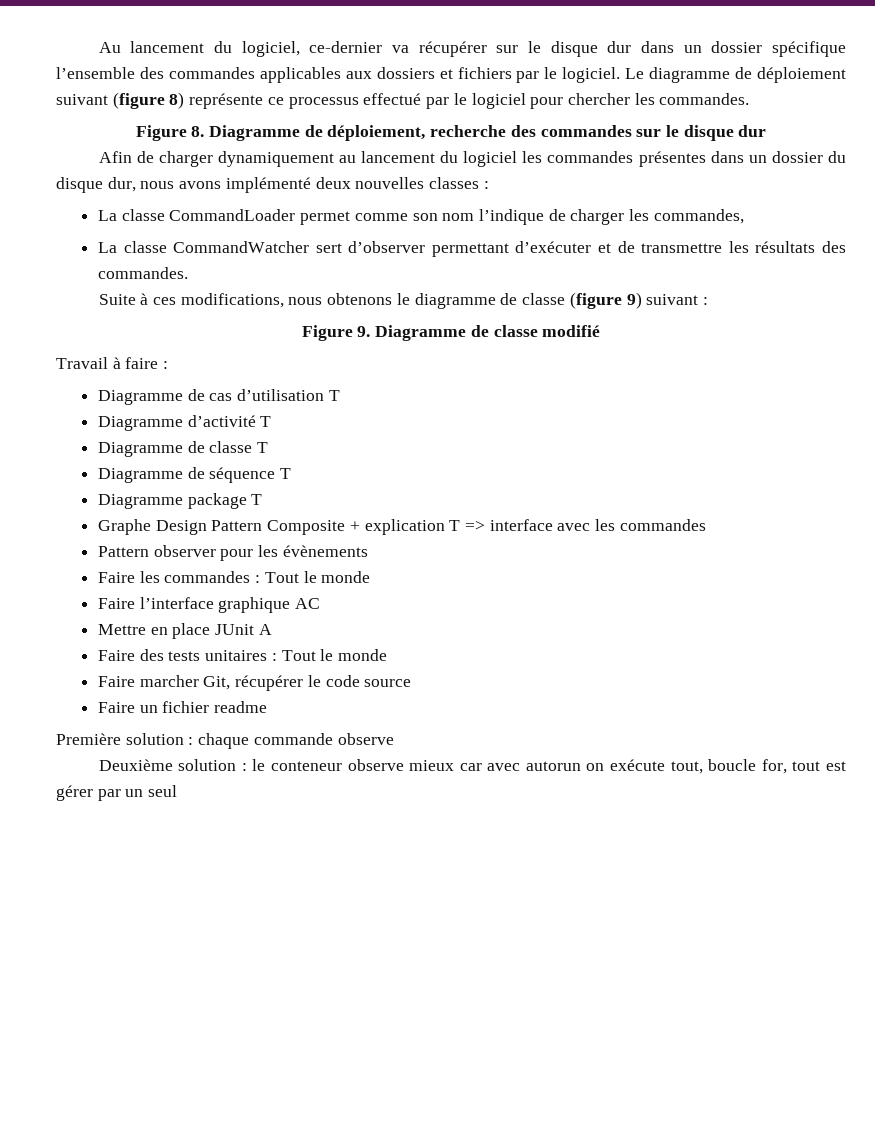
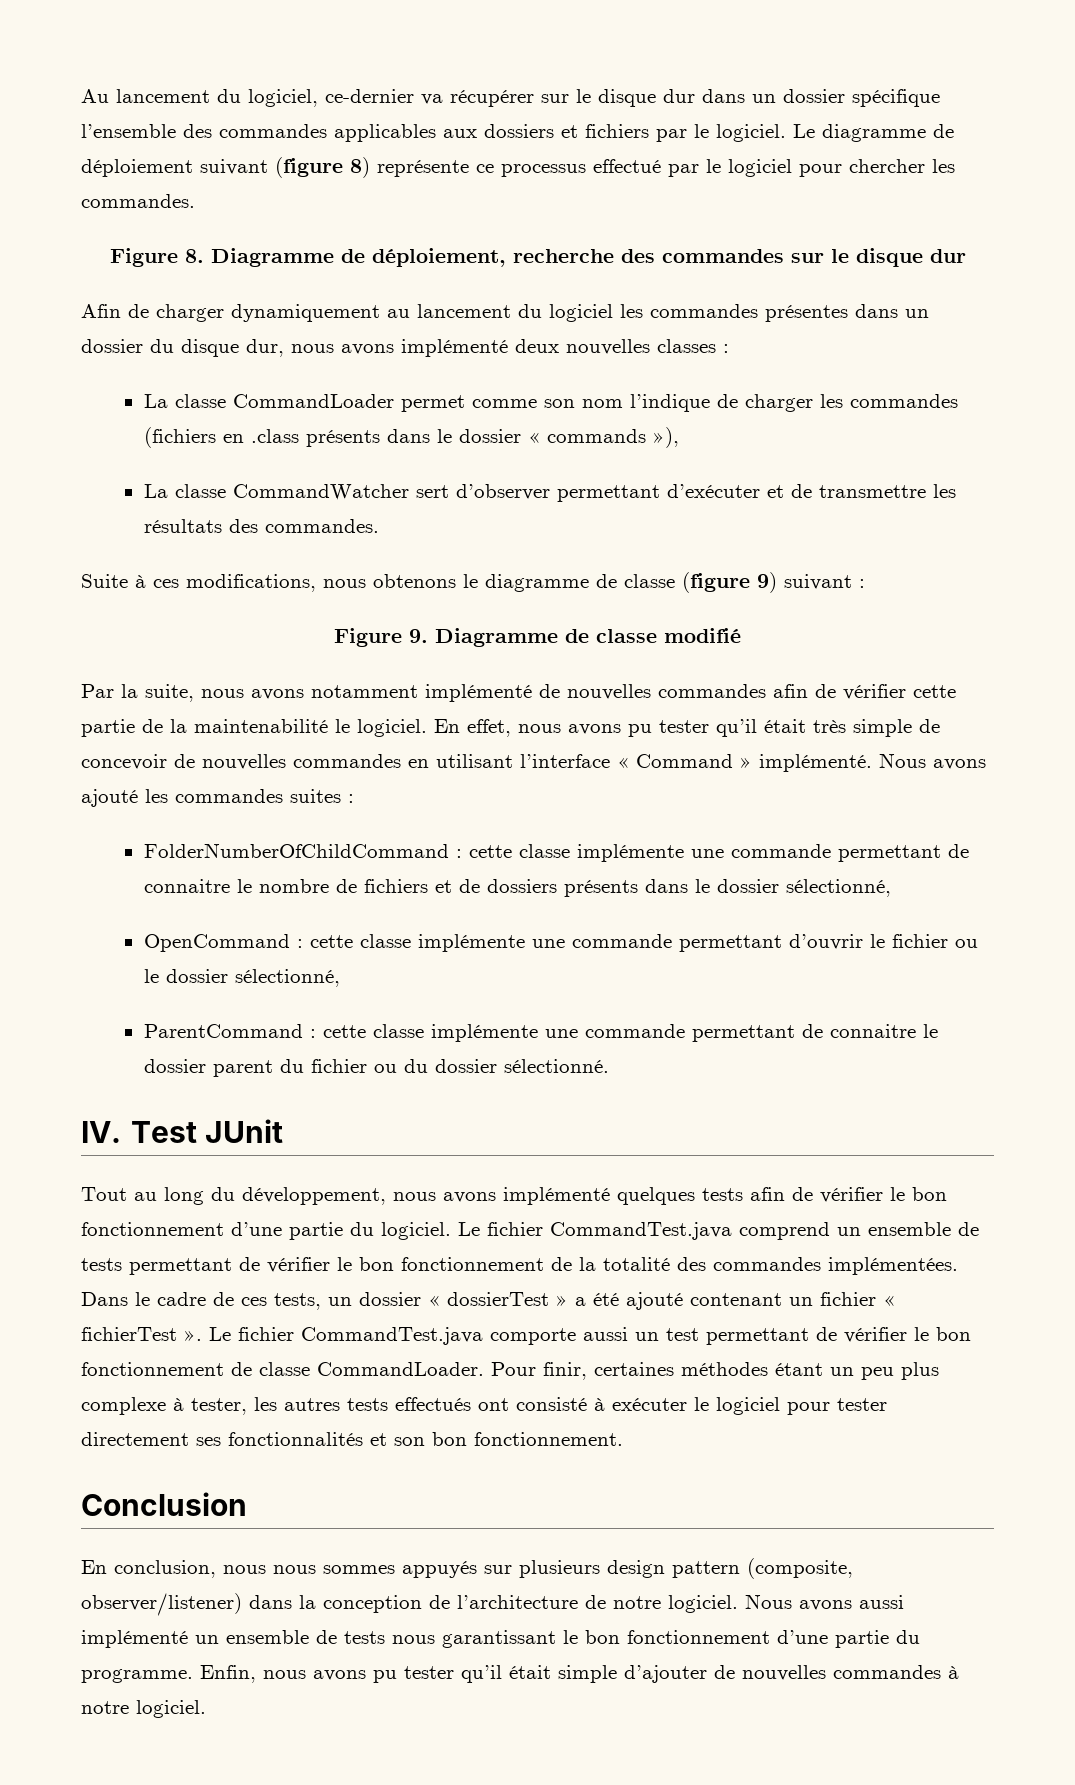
- La classe CommandLoader permet comme son nom l’indique de charger les commandes,
+ La classe CommandLoader permet comme son nom l’indique de charger les commandes (fichiers en .class présents dans le dossier « commands »),
- Travail à faire :
- Diagramme de cas d’utilisation T
- Diagramme d’activité T
- Diagramme de classe T
- Diagramme de séquence T
- Diagramme package T
- Graphe Design Pattern Composite + explication T => interface avec les commandes
- Pattern observer pour les évènements
- Faire les commandes : Tout le monde
- Faire l’interface graphique AC
- Mettre en place JUnit A
- Faire des tests unitaires : Tout le monde
- Faire marcher Git, récupérer le code source
- Faire un fichier readme
- Première solution : chaque commande observe
- Deuxième solution : le conteneur observe mieux car avec autorun on exécute tout, boucle for, tout est gérer par un seul
+ Par la suite, nous avons notamment implémenté de nouvelles commandes afin de vérifier cette partie de la maintenabilité le logiciel. En effet, nous avons pu tester qu’il était très simple de concevoir de nouvelles commandes en utilisant l’interface « Command » implémenté. Nous avons ajouté les commandes suites :
+ FolderNumberOfChildCommand : cette classe implémente une commande permettant de connaitre le nombre de fichiers et de dossiers présents dans le dossier sélectionné,
+ OpenCommand : cette classe implémente une commande permettant d’ouvrir le fichier ou le dossier sélectionné,
+ ParentCommand : cette classe implémente une commande permettant de connaitre le dossier parent du fichier ou du dossier sélectionné.
+ IV. Test JUnit
+ Tout au long du développement, nous avons implémenté quelques tests afin de vérifier le bon fonctionnement d’une partie du logiciel. Le fichier CommandTest.java comprend un ensemble de tests permettant de vérifier le bon fonctionnement de la totalité des commandes implémentées. Dans le cadre de ces tests, un dossier « dossierTest » a été ajouté contenant un fichier « fichierTest ». Le fichier CommandTest.java comporte aussi un test permettant de vérifier le bon fonctionnement de classe CommandLoader. Pour finir, certaines méthodes étant un peu plus complexe à tester, les autres tests effectués ont consisté à exécuter le logiciel pour tester directement ses fonctionnalités et son bon fonctionnement.
+ Conclusion
+ En conclusion, nous nous sommes appuyés sur plusieurs design pattern (composite, observer/listener) dans la conception de l’architecture de notre logiciel. Nous avons aussi implémenté un ensemble de tests nous garantissant le bon fonctionnement d’une partie du programme. Enfin, nous avons pu tester qu’il était simple d’ajouter de nouvelles commandes à notre logiciel.

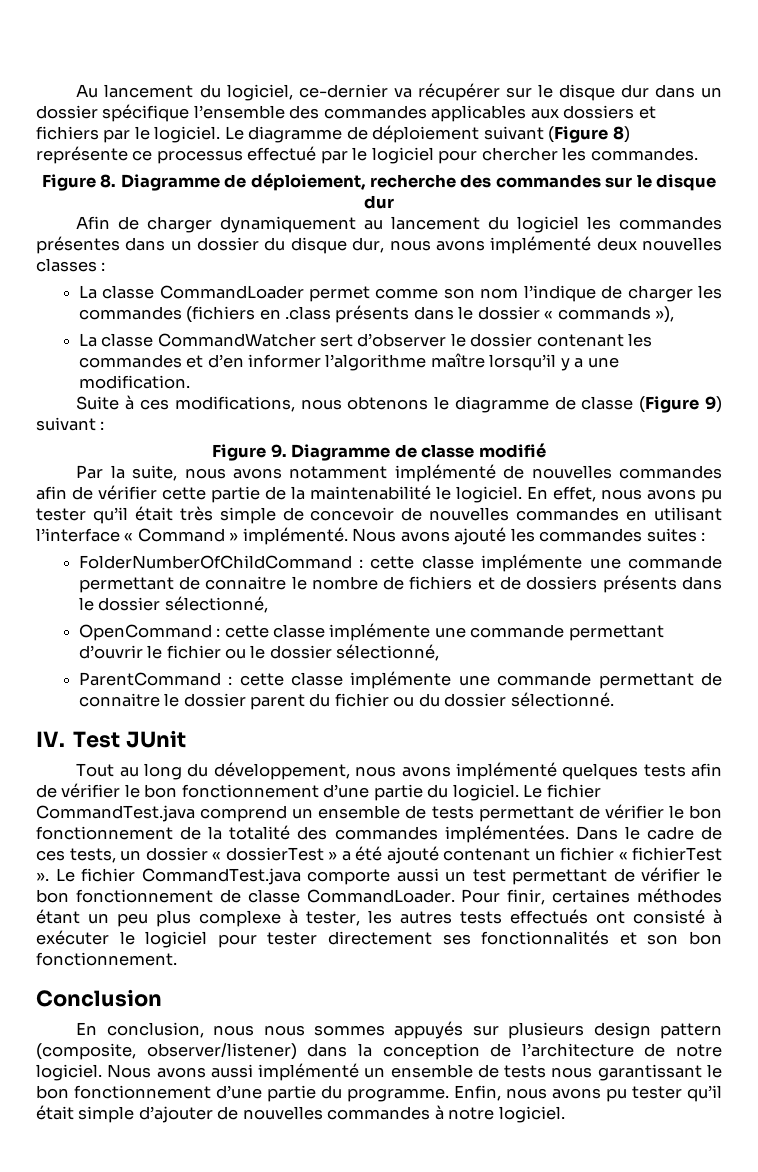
- Le diagramme de déploiement suivant (figure 8) représente ce processus effectué par le logiciel pour chercher les commandes.
+ Le diagramme de déploiement suivant (Figure 8) représente ce processus effectué par le logiciel pour chercher les commandes.
- La classe CommandWatcher sert d’observer permettant d’exécuter et de transmettre les résultats des commandes.
+ La classe CommandWatcher sert d’observer le dossier contenant les commandes et d’en informer l’algorithme maître lorsqu’il y a une modification.
- Suite à ces modifications, nous obtenons le diagramme de classe (figure 9) suivant :
+ Suite à ces modifications, nous obtenons le diagramme de classe (Figure 9) suivant :

